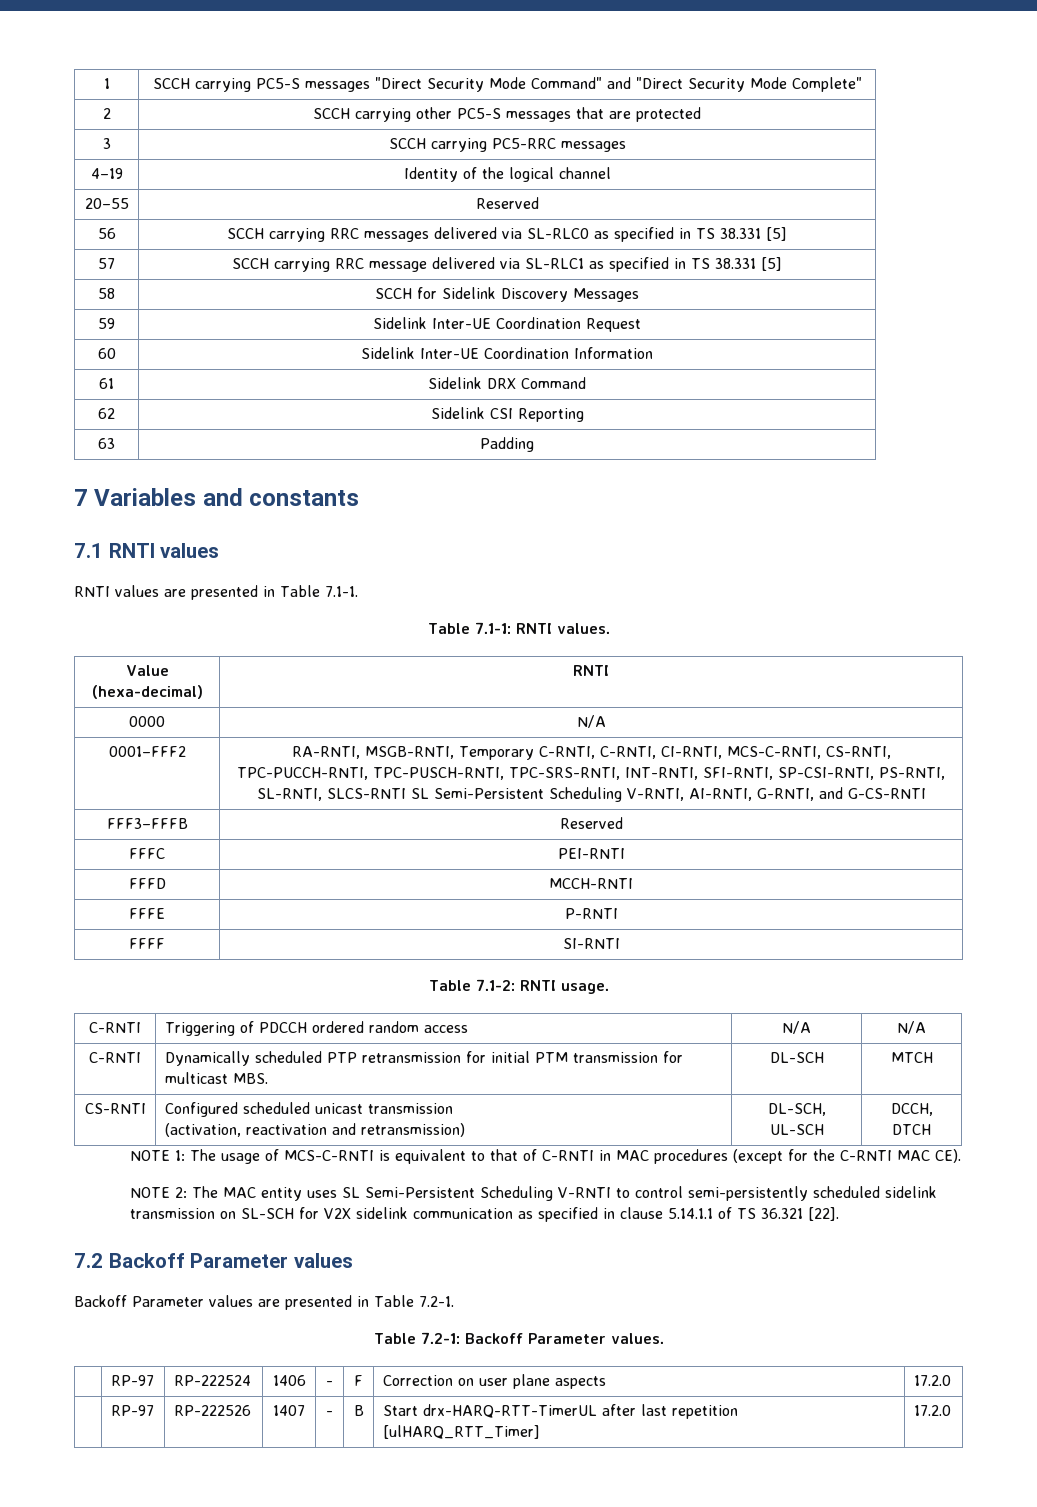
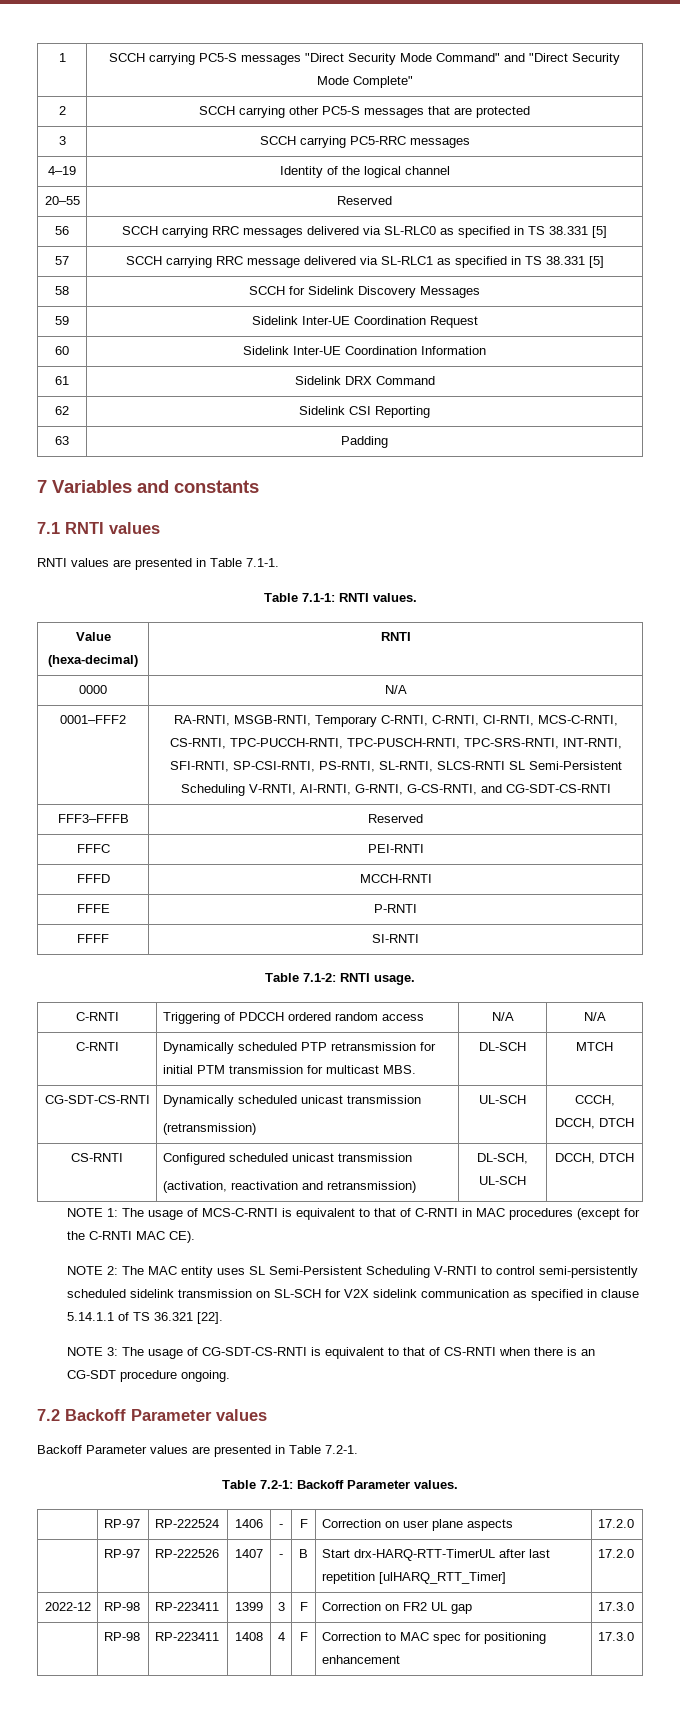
- 0001–FFF2 | RA-RNTI, MSGB-RNTI, Temporary C-RNTI, C-RNTI, CI-RNTI, MCS-C-RNTI, CS-RNTI, TPC-PUCCH-RNTI, TPC-PUSCH-RNTI, TPC-SRS-RNTI, INT-RNTI, SFI-RNTI, SP-CSI-RNTI, PS-RNTI, SL-RNTI, SLCS-RNTI SL Semi-Persistent Scheduling V-RNTI, AI-RNTI, G-RNTI, and G-CS-RNTI
+ 0001–FFF2 | RA-RNTI, MSGB-RNTI, Temporary C-RNTI, C-RNTI, CI-RNTI, MCS-C-RNTI, CS-RNTI, TPC-PUCCH-RNTI, TPC-PUSCH-RNTI, TPC-SRS-RNTI, INT-RNTI, SFI-RNTI, SP-CSI-RNTI, PS-RNTI, SL-RNTI, SLCS-RNTI SL Semi-Persistent Scheduling V-RNTI, AI-RNTI, G-RNTI, G-CS-RNTI, and CG-SDT-CS-RNTI
+ CG-SDT-CS-RNTI | Dynamically scheduled unicast transmission
+ (retransmission) | UL-SCH | CCCH, DCCH, DTCH
+ NOTE 3: The usage of CG-SDT-CS-RNTI is equivalent to that of CS-RNTI when there is an CG-SDT procedure ongoing.
+ 2022-12 | RP-98 | RP-223411 | 1399 | 3 | F | Correction on FR2 UL gap | 17.3.0
+ | RP-98 | RP-223411 | 1408 | 4 | F | Correction to MAC spec for positioning enhancement | 17.3.0

